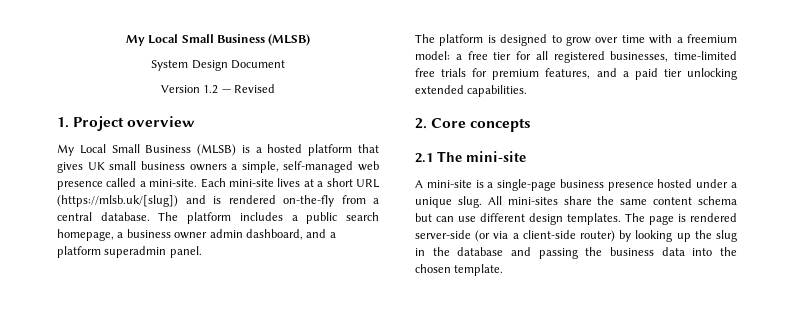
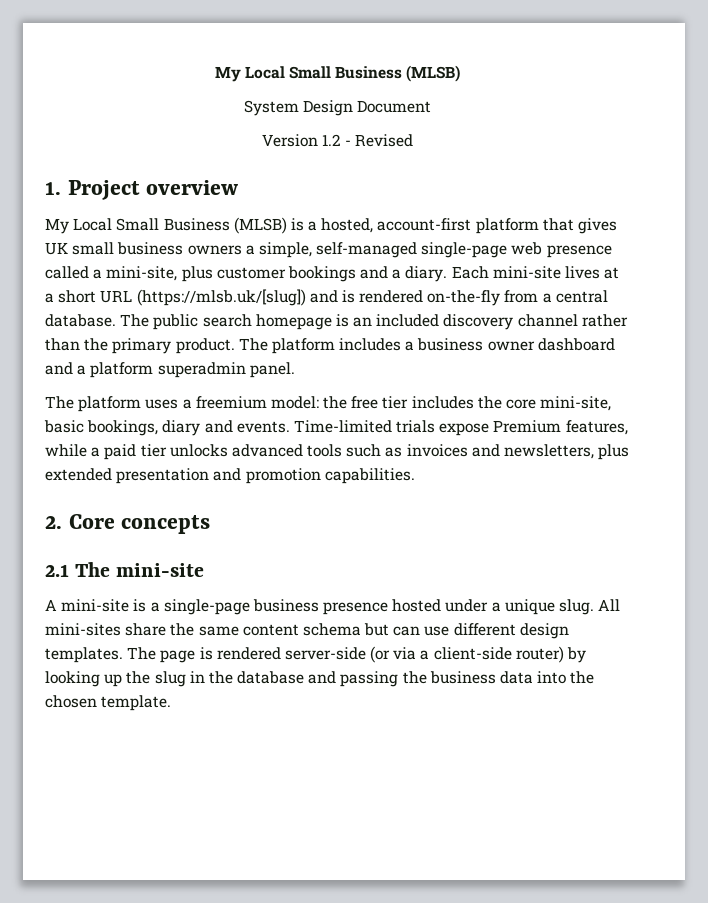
- Version 1.2 — Revised
+ Version 1.2 - Revised
- My Local Small Business (MLSB) is a hosted platform that gives UK small business owners a simple, self-managed web presence called a mini-site.
+ My Local Small Business (MLSB) is a hosted, account-first platform that gives UK small business owners a simple, self-managed single-page web presence called a mini-site, plus customer bookings and a diary.
- The platform includes a public search homepage, a business owner admin dashboard, and a platform superadmin panel.
+ The public search homepage is an included discovery channel rather than the primary product. The platform includes a business owner dashboard and a platform superadmin panel.
- The platform is designed to grow over time with a freemium model: a free tier for all registered businesses, time-limited free trials for premium features, and a paid tier unlocking extended capabilities.
+ The platform uses a freemium model: the free tier includes the core mini-site, basic bookings, diary and events. Time-limited trials expose Premium features, while a paid tier unlocks advanced tools such as invoices and newsletters, plus extended presentation and promotion capabilities.

